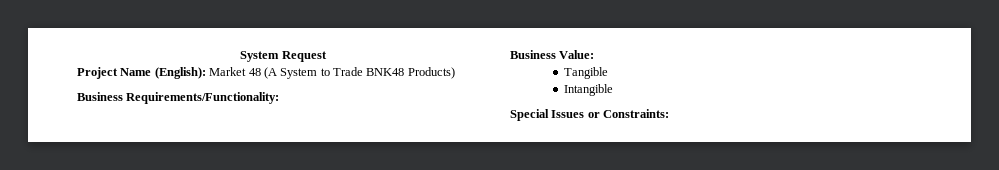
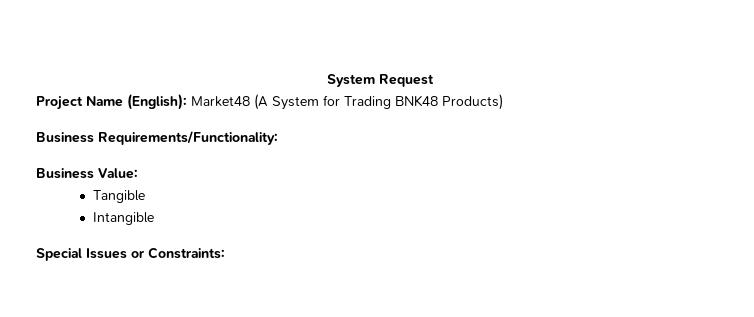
- Project Name (English): Market 48 (A System to Trade BNK48 Products)
+ Project Name (English): Market48 (A System for Trading BNK48 Products)

